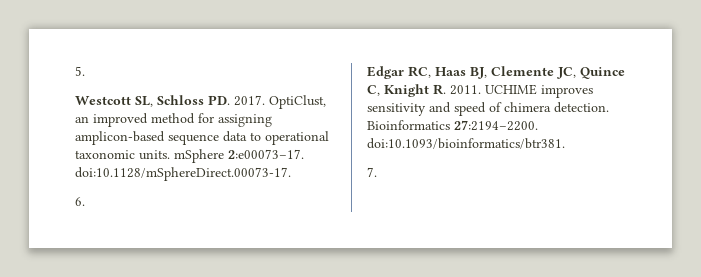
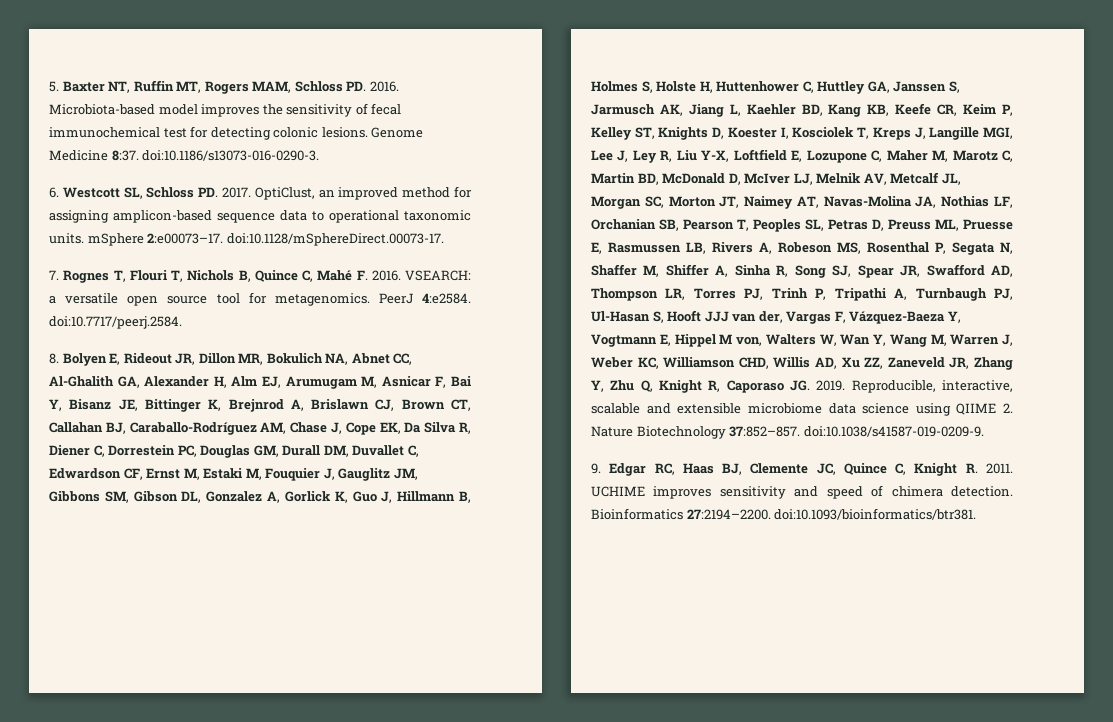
- 5.
- Westcott SL, Schloss PD. 2017.
+ 5. Baxter NT, Ruffin MT, Rogers MAM, Schloss PD. 2016. Microbiota-based model improves the sensitivity of fecal immunochemical test for detecting colonic lesions. Genome Medicine 8:37. doi:10.1186/s13073-016-0290-3.
+ 6. Westcott SL, Schloss PD. 2017.
- 6.
- Edgar RC, Haas BJ, Clemente JC, Quince C, Knight R. 2011.
+ 7. Rognes T, Flouri T, Nichols B, Quince C, Mahé F. 2016. VSEARCH: a versatile open source tool for metagenomics. PeerJ 4:e2584. doi:10.7717/peerj.2584.
+ 8. Bolyen E, Rideout JR, Dillon MR, Bokulich NA, Abnet CC, Al-Ghalith GA, Alexander H, Alm EJ, Arumugam M, Asnicar F, Bai Y, Bisanz JE, Bittinger K, Brejnrod A, Brislawn CJ, Brown CT, Callahan BJ, Caraballo-Rodríguez AM, Chase J, Cope EK, Da Silva R, Diener C, Dorrestein PC, Douglas GM, Durall DM, Duvallet C, Edwardson CF, Ernst M, Estaki M, Fouquier J, Gauglitz JM, Gibbons SM, Gibson DL, Gonzalez A, Gorlick K, Guo J, Hillmann B, Holmes S, Holste H, Huttenhower C, Huttley GA, Janssen S, Jarmusch AK, Jiang L, Kaehler BD, Kang KB, Keefe CR, Keim P, Kelley ST, Knights D, Koester I, Kosciolek T, Kreps J, Langille MGI, Lee J, Ley R, Liu Y-X, Loftfield E, Lozupone C, Maher M, Marotz C, Martin BD, McDonald D, McIver LJ, Melnik AV, Metcalf JL, Morgan SC, Morton JT, Naimey AT, Navas-Molina JA, Nothias LF, Orchanian SB, Pearson T, Peoples SL, Petras D, Preuss ML, Pruesse E, Rasmussen LB, Rivers A, Robeson MS, Rosenthal P, Segata N, Shaffer M, Shiffer A, Sinha R, Song SJ, Spear JR, Swafford AD, Thompson LR, Torres PJ, Trinh P, Tripathi A, Turnbaugh PJ, Ul-Hasan S, Hooft JJJ van der, Vargas F, Vázquez-Baeza Y, Vogtmann E, Hippel M von, Walters W, Wan Y, Wang M, Warren J, Weber KC, Williamson CHD, Willis AD, Xu ZZ, Zaneveld JR, Zhang Y, Zhu Q, Knight R, Caporaso JG. 2019. Reproducible, interactive, scalable and extensible microbiome data science using QIIME 2. Nature Biotechnology 37:852–857. doi:10.1038/s41587-019-0209-9.
+ 9. Edgar RC, Haas BJ, Clemente JC, Quince C, Knight R. 2011.
- 7.

